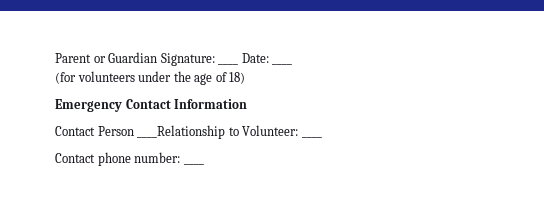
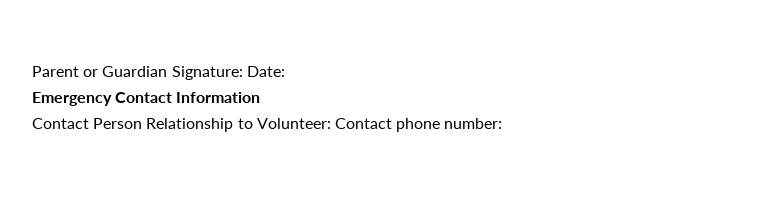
- Parent or Guardian Signature: ____ Date: ____
- (for volunteers under the age of 18)
+ Parent or Guardian Signature: Date:
- Contact Person ____Relationship to Volunteer: ____
- Contact phone number: ____
+ Contact Person Relationship to Volunteer: Contact phone number:

